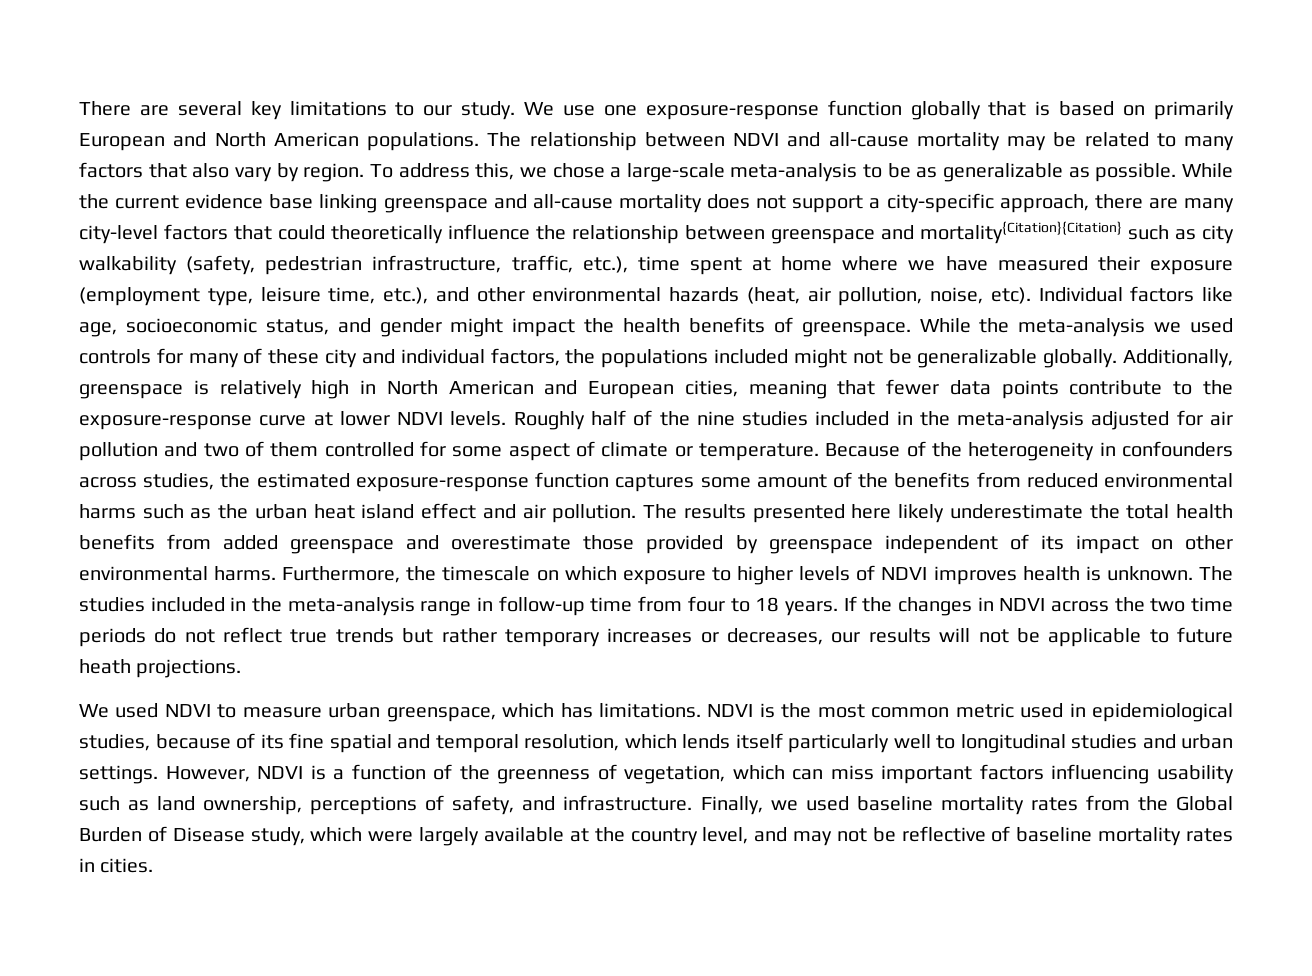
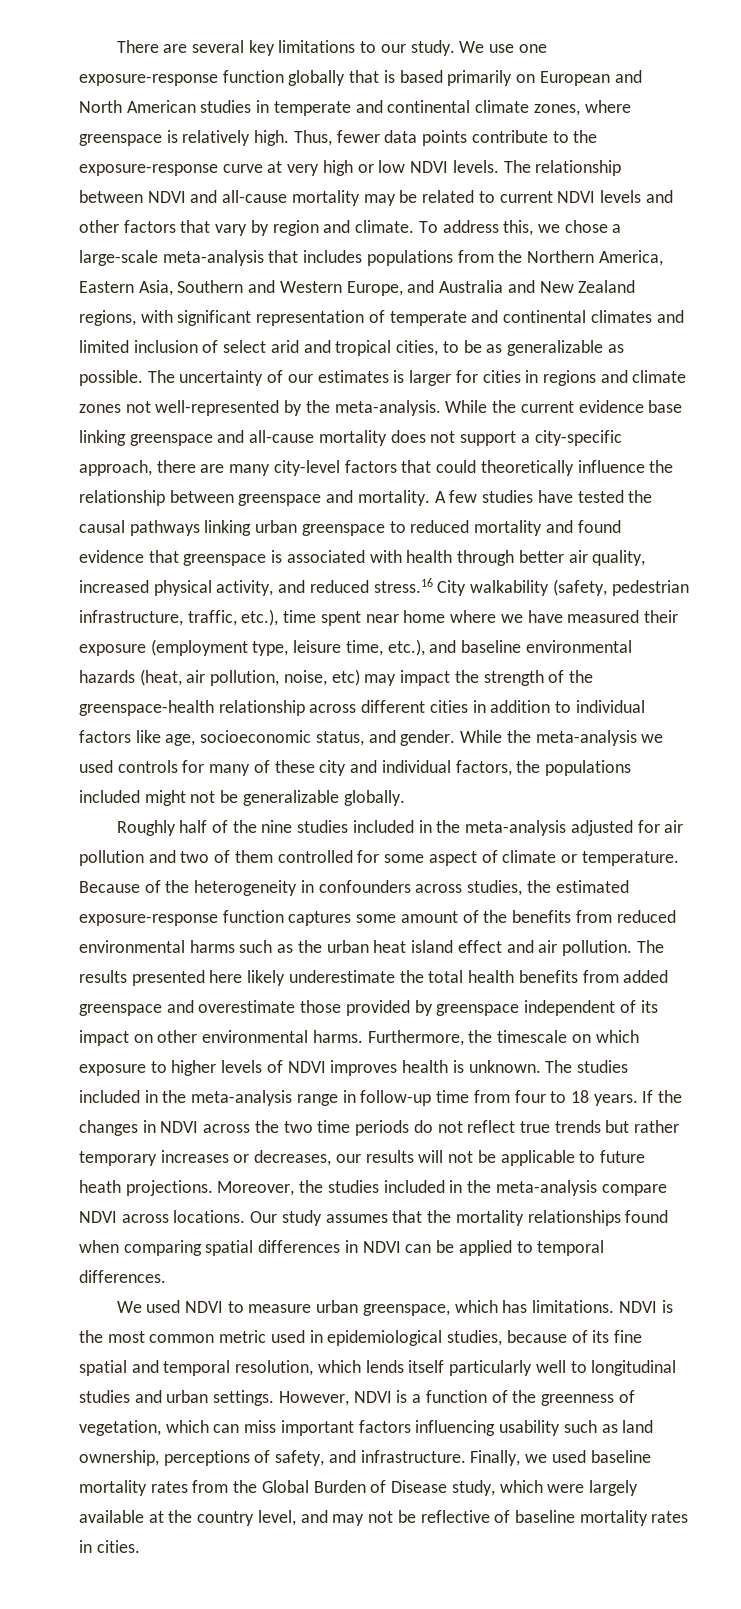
- We use one exposure-response function globally that is based on primarily European and North American populations.
+ We use one exposure-response function globally that is based primarily on European and North American studies in temperate and continental climate zones, where greenspace is relatively high. Thus, fewer data points contribute to the exposure-response curve at very high or low NDVI levels.
- The relationship between NDVI and all-cause mortality may be related to many factors that also vary by region.
+ The relationship between NDVI and all-cause mortality may be related to current NDVI levels and other factors that vary by region and climate.
- To address this, we chose a large-scale meta-analysis to be as generalizable as possible.
+ To address this, we chose a large-scale meta-analysis that includes populations from the Northern America, Eastern Asia, Southern and Western Europe, and Australia and New Zealand regions, with significant representation of temperate and continental climates and limited inclusion of select arid and tropical cities, to be as generalizable as possible.
+ The uncertainty of our estimates is larger for cities in regions and climate zones not well-represented by the meta-analysis.
- While the current evidence base linking greenspace and all-cause mortality does not support a city-specific approach, there are many city-level factors that could theoretically influence the relationship between greenspace and mortality{Citation}{Citation} such as city walkability (safety, pedestrian infrastructure, traffic, etc.), time spent at home where we have measured their exposure (employment type, leisure time, etc.), and other environmental hazards (heat, air pollution, noise, etc). Individual factors like age, socioeconomic status, and gender might impact the health benefits of greenspace.
+ While the current evidence base linking greenspace and all-cause mortality does not support a city-specific approach, there are many city-level factors that could theoretically influence the relationship between greenspace and mortality. A few studies have tested the causal pathways linking urban greenspace to reduced mortality and found evidence that greenspace is associated with health through better air quality, increased physical activity, and reduced stress.16 City walkability (safety, pedestrian infrastructure, traffic, etc.), time spent near home where we have measured their exposure (employment type, leisure time, etc.), and baseline environmental hazards (heat, air pollution, noise, etc) may impact the strength of the greenspace-health relationship across different cities in addition to individual factors like age, socioeconomic status, and gender.
- While the meta-analysis we used controls for many of these city and individual factors, the populations included might not be generalizable globally. Additionally, greenspace is relatively high in North American and European cities, meaning that fewer data points contribute to the exposure-response curve at lower NDVI levels. Roughly half of the nine studies included in the meta-analysis adjusted for air pollution and two of them controlled for some aspect of climate or temperature.
+ While the meta-analysis we used controls for many of these city and individual factors, the populations included might not be generalizable globally.
+ Roughly half of the nine studies included in the meta-analysis adjusted for air pollution and two of them controlled for some aspect of climate or temperature.
+ Moreover, the studies included in the meta-analysis compare NDVI across locations. Our study assumes that the mortality relationships found when comparing spatial differences in NDVI can be applied to temporal differences.

